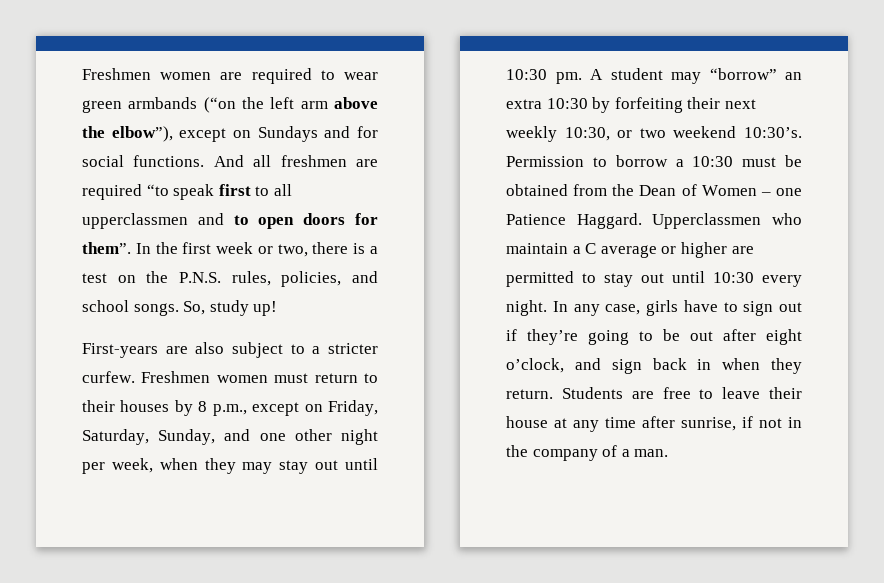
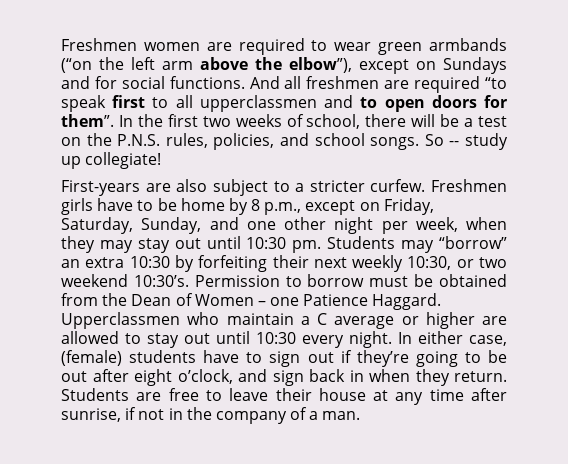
- In the first week or two, there is a test on the P.N.S. rules, policies, and school songs.
+ In the first two weeks of school, there will be a test on the P.N.S. rules, policies, and school songs.
- So, study up!
+ So -- study up collegiate!
- Freshmen women must return to their houses by 8 p.m., except on Friday, Saturday, Sunday, and one other night per week, when they may stay out until 10:30 pm.
+ Freshmen girls have to be home by 8 p.m., except on Friday, Saturday, Sunday, and one other night per week, when they may stay out until 10:30 pm.
- A student may “borrow” an extra 10:30 by forfeiting their next weekly 10:30, or two weekend 10:30’s.
+ Students may “borrow” an extra 10:30 by forfeiting their next weekly 10:30, or two weekend 10:30’s.
- Permission to borrow a 10:30 must be obtained from the Dean of Women – one Patience Haggard.
+ Permission to borrow must be obtained from the Dean of Women – one Patience Haggard.
- Upperclassmen who maintain a C average or higher are permitted to stay out until 10:30 every night.
+ Upperclassmen who maintain a C average or higher are allowed to stay out until 10:30 every night.
- In any case, girls have to sign out if they’re going to be out after eight o’clock, and sign back in when they return.
+ In either case, (female) students have to sign out if they’re going to be out after eight o’clock, and sign back in when they return.

